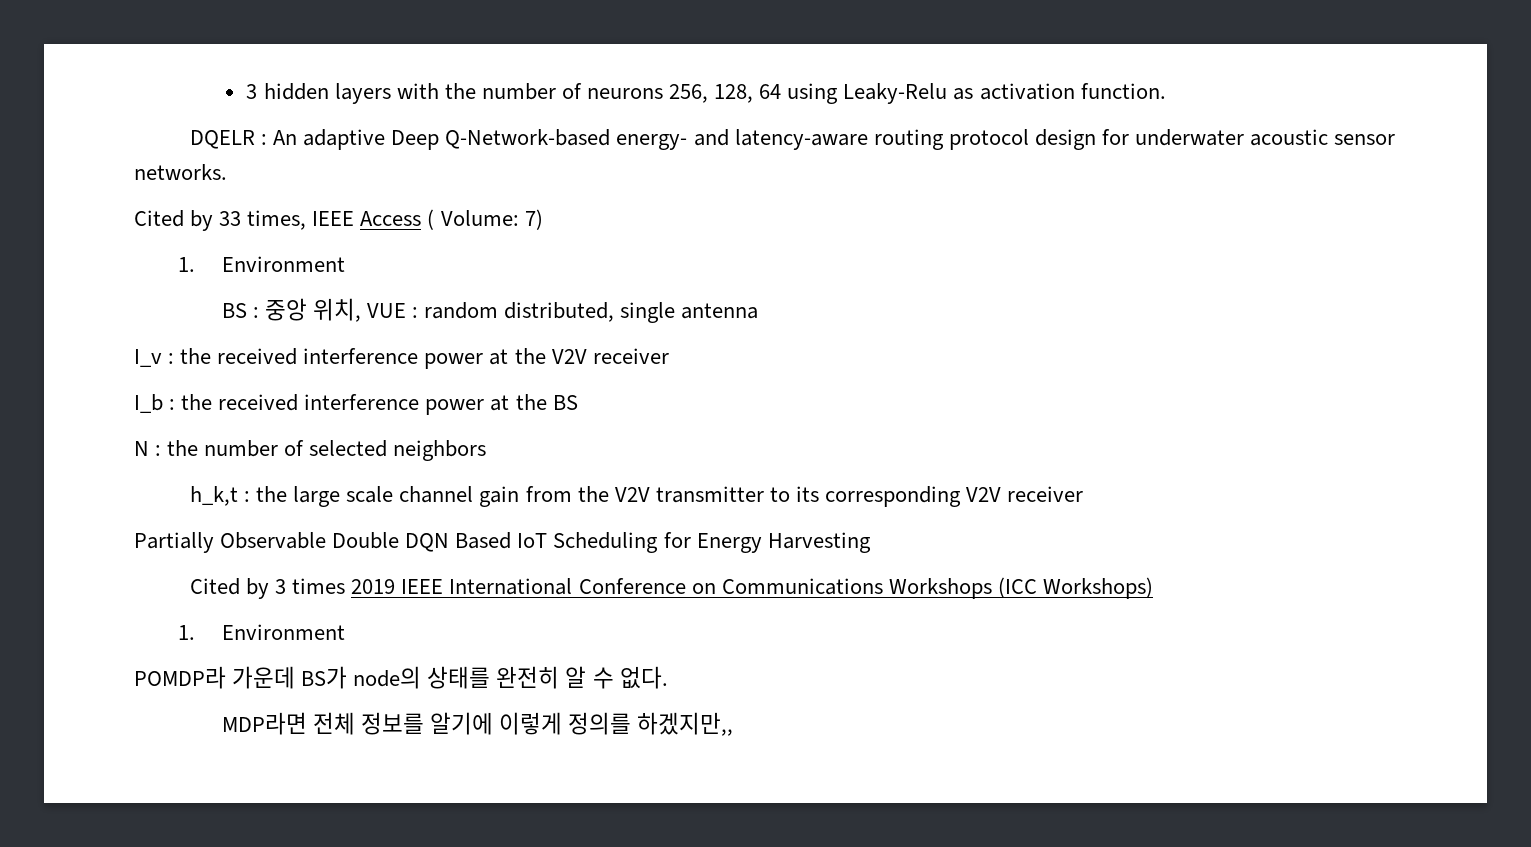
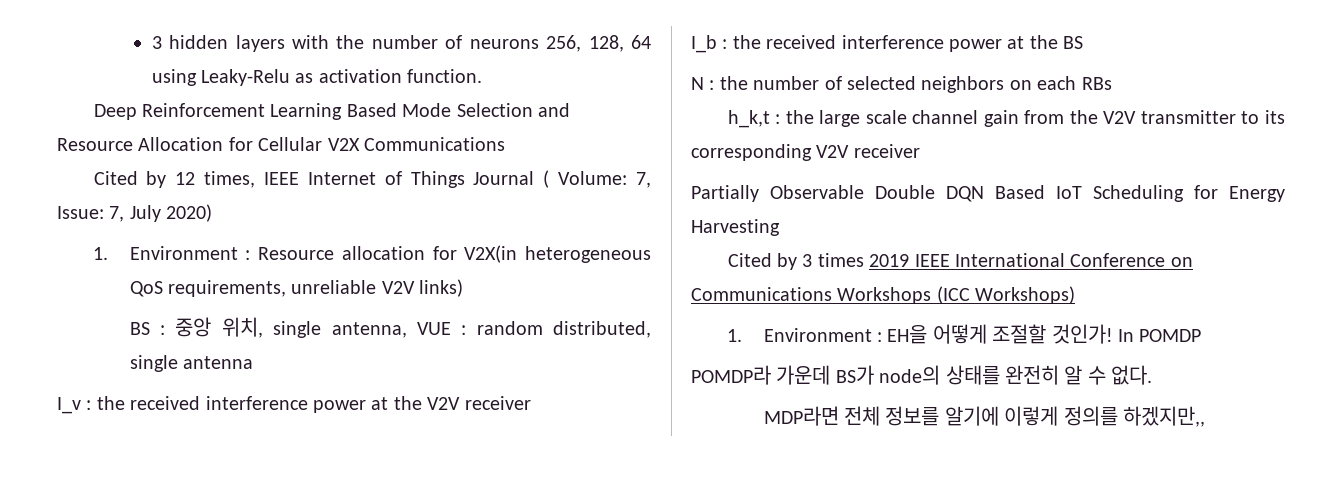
- DQELR : An adaptive Deep Q-Network-based energy- and latency-aware routing protocol design for underwater acoustic sensor networks.
- Cited by 33 times, IEEE Access ( Volume: 7)
- 1. Environment
+ Deep Reinforcement Learning Based Mode Selection and Resource Allocation for Cellular V2X Communications
+ Cited by 12 times, IEEE Internet of Things Journal ( Volume: 7, Issue: 7, July 2020)
+ 1. Environment : Resource allocation for V2X(in heterogeneous QoS requirements, unreliable V2V links)
- BS : 중앙 위치, VUE : random distributed, single antenna
+ BS : 중앙 위치, single antenna, VUE : random distributed, single antenna
- N : the number of selected neighbors
+ N : the number of selected neighbors on each RBs
  Cited by 3 times 2019 IEEE International Conference on Communications Workshops (ICC Workshops)
- 1. Environment
+ 1. Environment : EH을 어떻게 조절할 것인가! In POMDP

